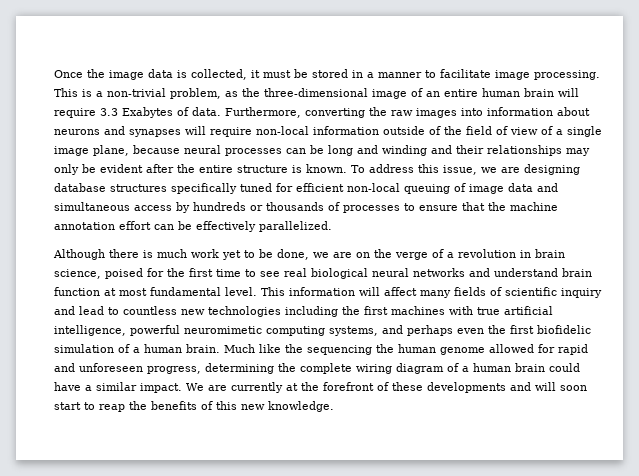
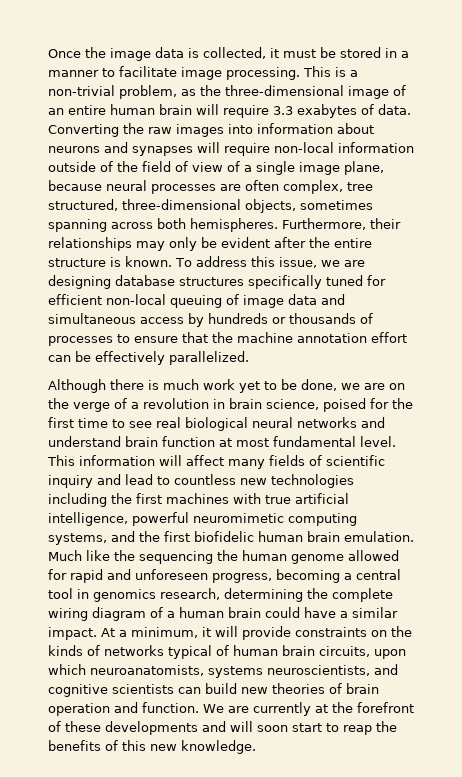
- This is a non-trivial problem, as the three-dimensional image of an entire human brain will require 3.3 Exabytes of data.
+ This is a non-trivial problem, as the three-dimensional image of an entire human brain will require 3.3 exabytes of data.
- Furthermore, converting the raw images into information about neurons and synapses will require non-local information outside of the field of view of a single image plane, because neural processes can be long and winding and their relationships may only be evident after the entire structure is known.
+ Converting the raw images into information about neurons and synapses will require non-local information outside of the field of view of a single image plane, because neural processes are often complex, tree structured, three-dimensional objects, sometimes spanning across both hemispheres. Furthermore, their relationships may only be evident after the entire structure is known.
- This information will affect many fields of scientific inquiry and lead to countless new technologies including the first machines with true artificial intelligence, powerful neuromimetic computing systems, and perhaps even the first biofidelic simulation of a human brain.
+ This information will affect many fields of scientific inquiry and lead to countless new technologies including the first machines with true artificial intelligence, powerful neuromimetic computing systems, and the first biofidelic human brain emulation.
- Much like the sequencing the human genome allowed for rapid and unforeseen progress, determining the complete wiring diagram of a human brain could have a similar impact.
+ Much like the sequencing the human genome allowed for rapid and unforeseen progress, becoming a central tool in genomics research, determining the complete wiring diagram of a human brain could have a similar impact.
+ At a minimum, it will provide constraints on the kinds of networks typical of human brain circuits, upon which neuroanatomists, systems neuroscientists, and cognitive scientists can build new theories of brain operation and function.

